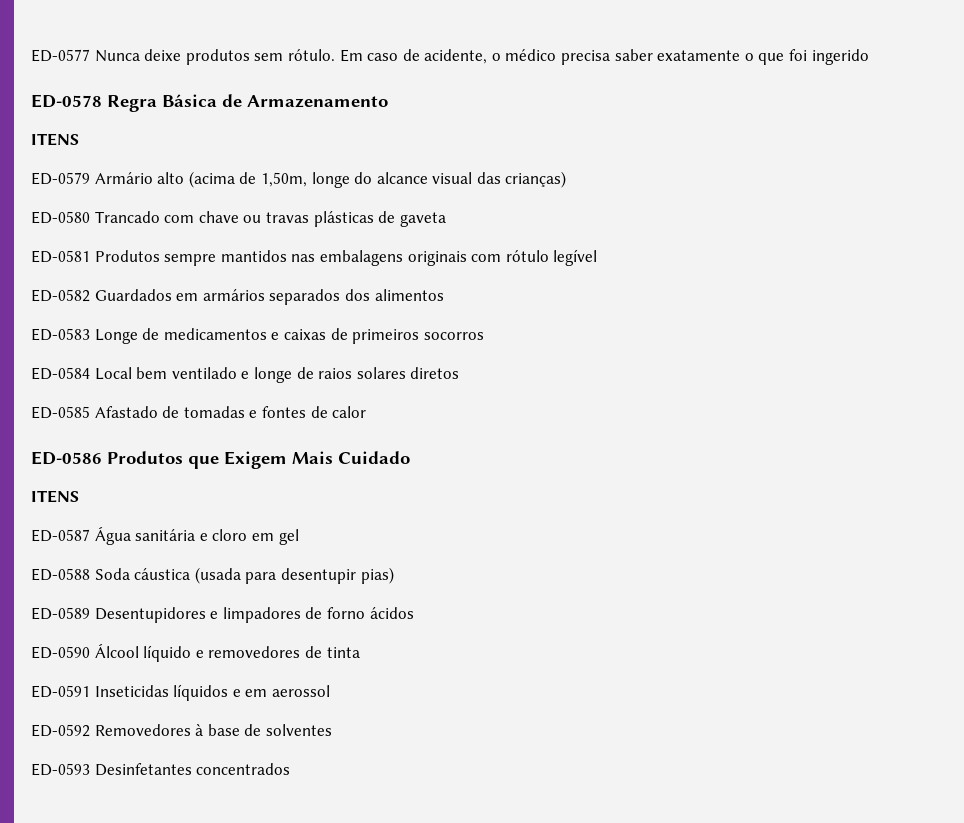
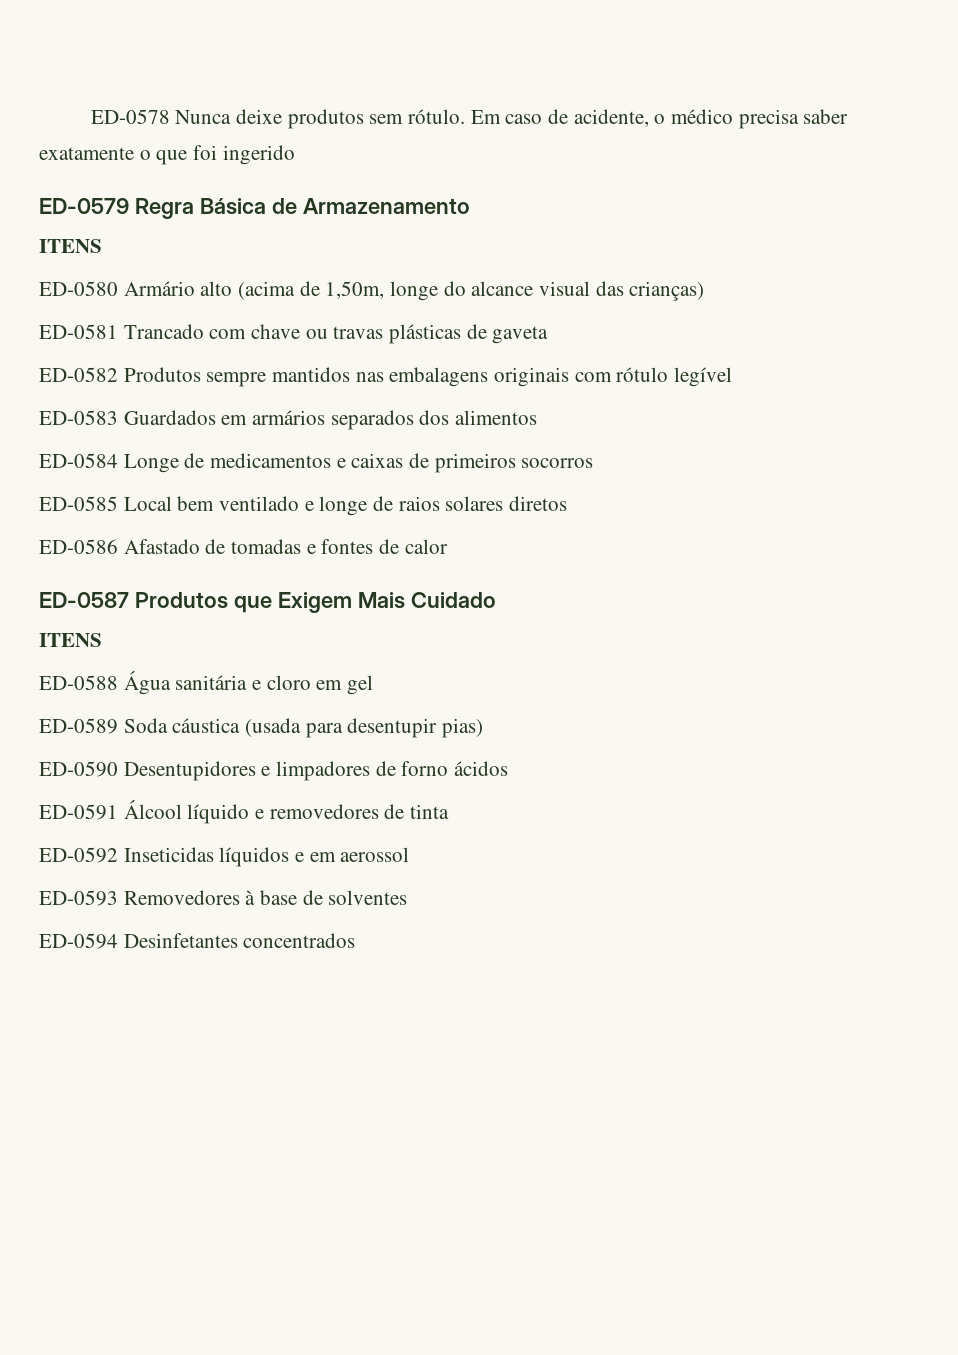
- ED-0577 Nunca deixe produtos sem rótulo.
+ ED-0578 Nunca deixe produtos sem rótulo.
- ED-0578 Regra Básica de Armazenamento
+ ED-0579 Regra Básica de Armazenamento
- ED-0579 Armário alto (acima de 1,50m, longe do alcance visual das crianças)
+ ED-0580 Armário alto (acima de 1,50m, longe do alcance visual das crianças)
- ED-0580 Trancado com chave ou travas plásticas de gaveta
+ ED-0581 Trancado com chave ou travas plásticas de gaveta
- ED-0581 Produtos sempre mantidos nas embalagens originais com rótulo legível
+ ED-0582 Produtos sempre mantidos nas embalagens originais com rótulo legível
- ED-0582 Guardados em armários separados dos alimentos
+ ED-0583 Guardados em armários separados dos alimentos
- ED-0583 Longe de medicamentos e caixas de primeiros socorros
+ ED-0584 Longe de medicamentos e caixas de primeiros socorros
- ED-0584 Local bem ventilado e longe de raios solares diretos
+ ED-0585 Local bem ventilado e longe de raios solares diretos
- ED-0585 Afastado de tomadas e fontes de calor
+ ED-0586 Afastado de tomadas e fontes de calor
- ED-0586 Produtos que Exigem Mais Cuidado
+ ED-0587 Produtos que Exigem Mais Cuidado
- ED-0587 Água sanitária e cloro em gel
+ ED-0588 Água sanitária e cloro em gel
- ED-0588 Soda cáustica (usada para desentupir pias)
+ ED-0589 Soda cáustica (usada para desentupir pias)
- ED-0589 Desentupidores e limpadores de forno ácidos
+ ED-0590 Desentupidores e limpadores de forno ácidos
- ED-0590 Álcool líquido e removedores de tinta
+ ED-0591 Álcool líquido e removedores de tinta
- ED-0591 Inseticidas líquidos e em aerossol
+ ED-0592 Inseticidas líquidos e em aerossol
- ED-0592 Removedores à base de solventes
+ ED-0593 Removedores à base de solventes
- ED-0593 Desinfetantes concentrados
+ ED-0594 Desinfetantes concentrados

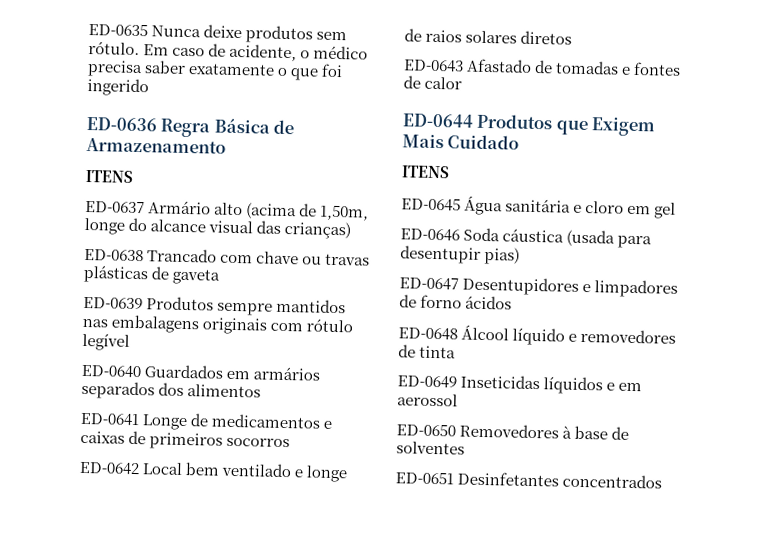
- ED-0578 Nunca deixe produtos sem rótulo.
+ ED-0635 Nunca deixe produtos sem rótulo.
- ED-0579 Regra Básica de Armazenamento
+ ED-0636 Regra Básica de Armazenamento
- ED-0580 Armário alto (acima de 1,50m, longe do alcance visual das crianças)
+ ED-0637 Armário alto (acima de 1,50m, longe do alcance visual das crianças)
- ED-0581 Trancado com chave ou travas plásticas de gaveta
+ ED-0638 Trancado com chave ou travas plásticas de gaveta
- ED-0582 Produtos sempre mantidos nas embalagens originais com rótulo legível
+ ED-0639 Produtos sempre mantidos nas embalagens originais com rótulo legível
- ED-0583 Guardados em armários separados dos alimentos
+ ED-0640 Guardados em armários separados dos alimentos
- ED-0584 Longe de medicamentos e caixas de primeiros socorros
+ ED-0641 Longe de medicamentos e caixas de primeiros socorros
- ED-0585 Local bem ventilado e longe de raios solares diretos
+ ED-0642 Local bem ventilado e longe de raios solares diretos
- ED-0586 Afastado de tomadas e fontes de calor
+ ED-0643 Afastado de tomadas e fontes de calor
- ED-0587 Produtos que Exigem Mais Cuidado
+ ED-0644 Produtos que Exigem Mais Cuidado
- ED-0588 Água sanitária e cloro em gel
+ ED-0645 Água sanitária e cloro em gel
- ED-0589 Soda cáustica (usada para desentupir pias)
+ ED-0646 Soda cáustica (usada para desentupir pias)
- ED-0590 Desentupidores e limpadores de forno ácidos
+ ED-0647 Desentupidores e limpadores de forno ácidos
- ED-0591 Álcool líquido e removedores de tinta
+ ED-0648 Álcool líquido e removedores de tinta
- ED-0592 Inseticidas líquidos e em aerossol
+ ED-0649 Inseticidas líquidos e em aerossol
- ED-0593 Removedores à base de solventes
+ ED-0650 Removedores à base de solventes
- ED-0594 Desinfetantes concentrados
+ ED-0651 Desinfetantes concentrados

